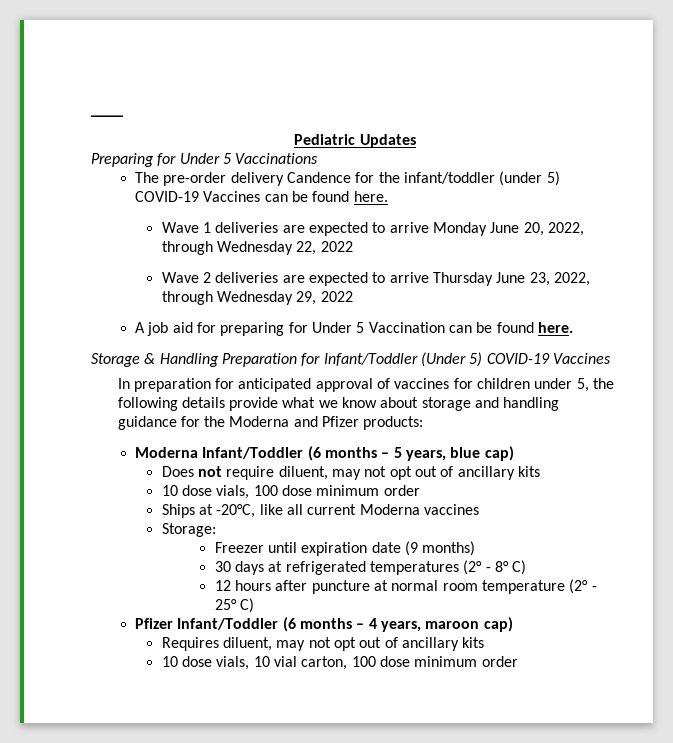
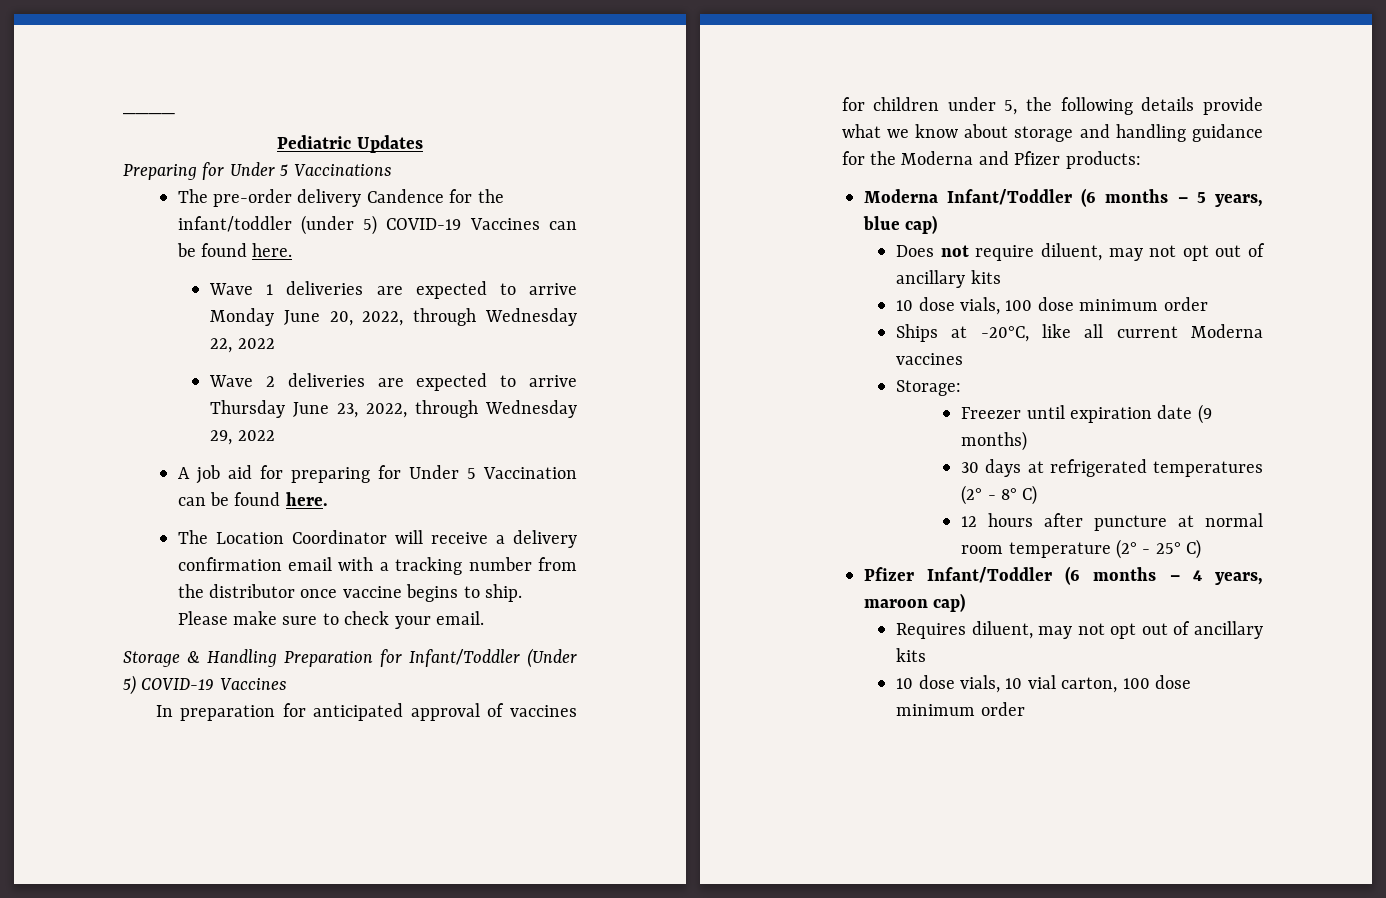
+ The Location Coordinator will receive a delivery confirmation email with a tracking number from the distributor once vaccine begins to ship. Please make sure to check your email.

